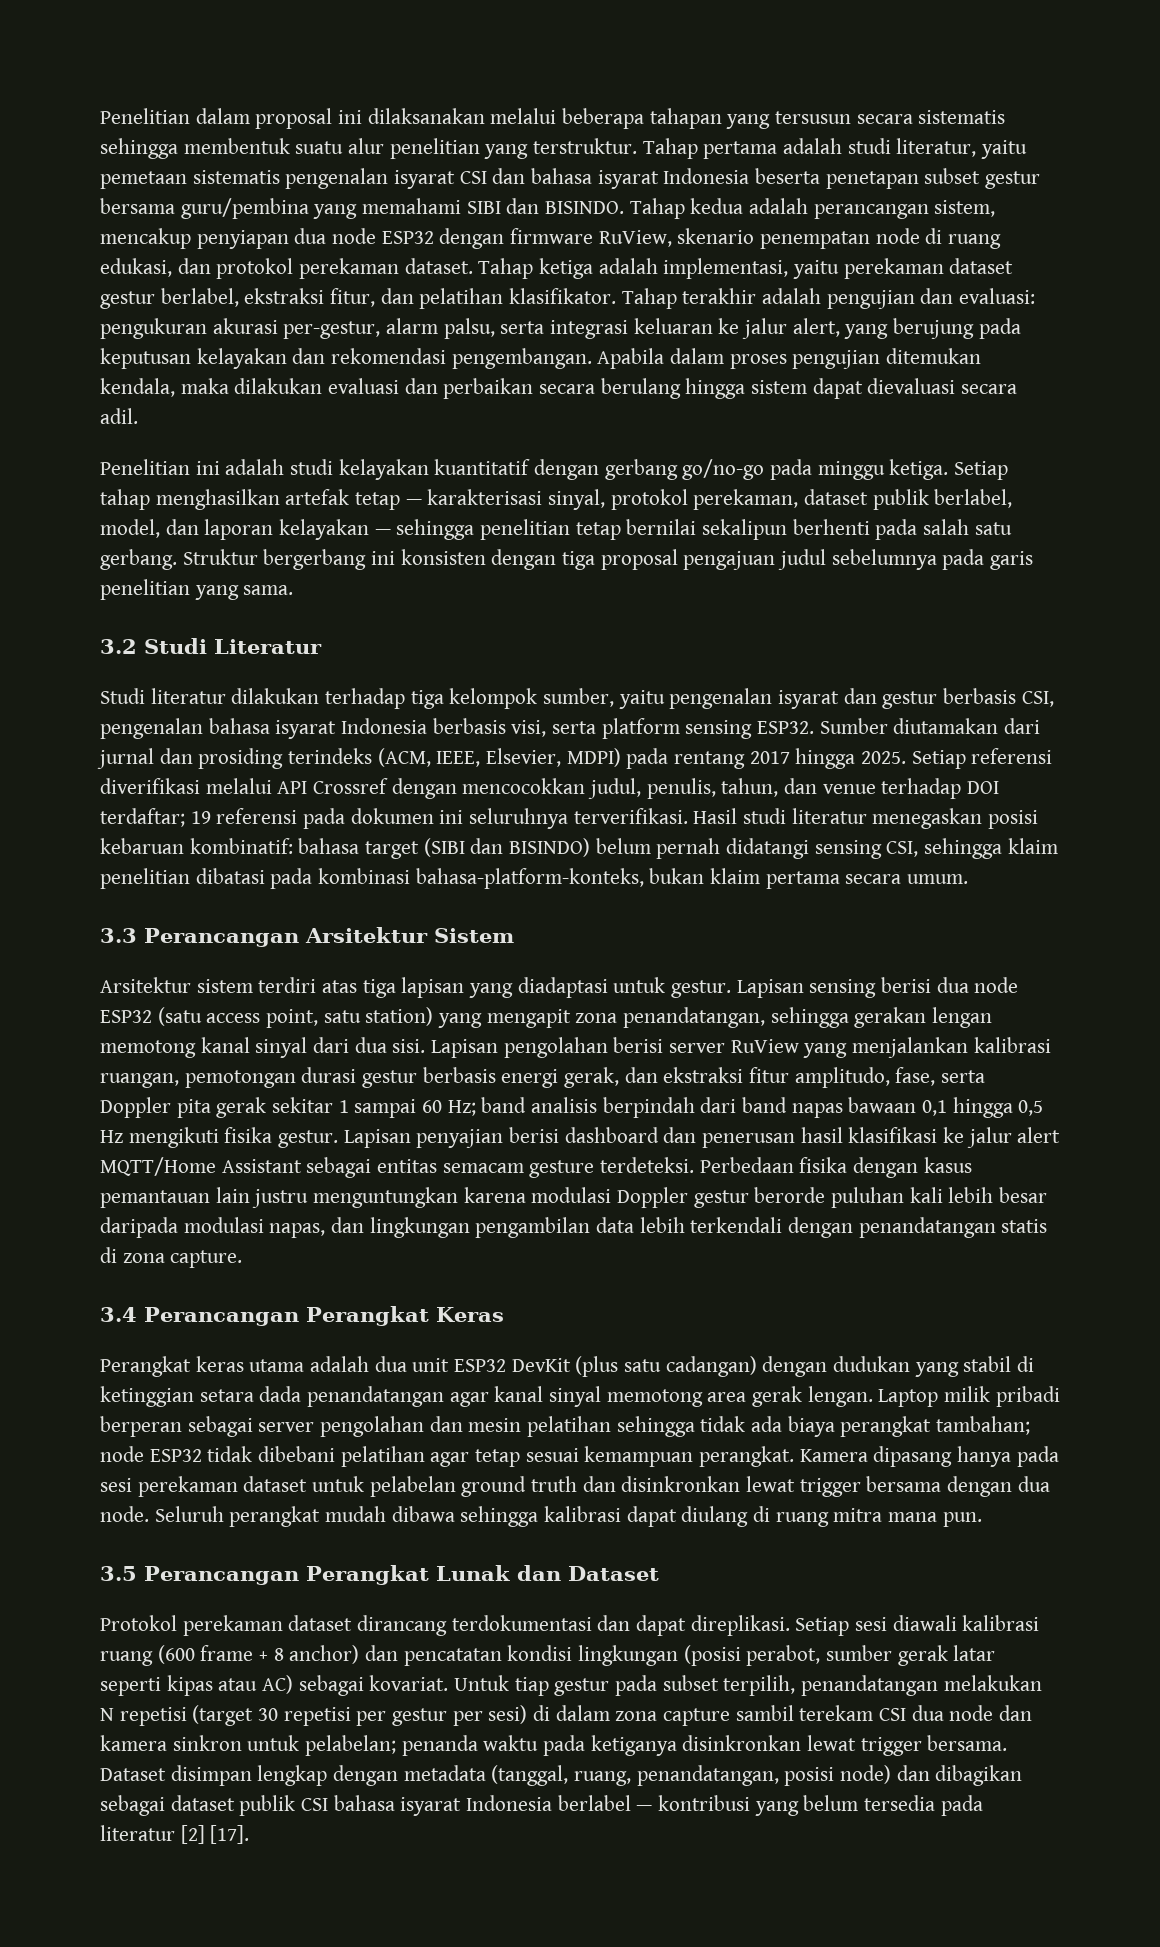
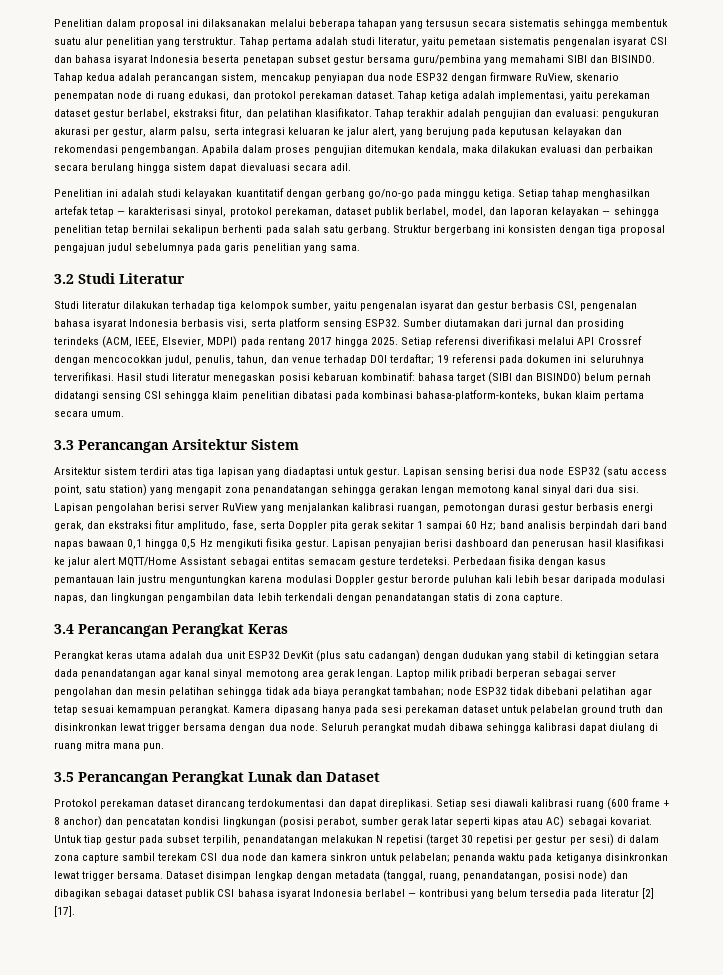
- Tahap terakhir adalah pengujian dan evaluasi: pengukuran akurasi per-gestur, alarm palsu, serta integrasi keluaran ke jalur alert, yang berujung pada keputusan kelayakan dan rekomendasi pengembangan.
+ Tahap terakhir adalah pengujian dan evaluasi: pengukuran akurasi per gestur, alarm palsu, serta integrasi keluaran ke jalur alert, yang berujung pada keputusan kelayakan dan rekomendasi pengembangan.
- Hasil studi literatur menegaskan posisi kebaruan kombinatif: bahasa target (SIBI dan BISINDO) belum pernah didatangi sensing CSI, sehingga klaim penelitian dibatasi pada kombinasi bahasa-platform-konteks, bukan klaim pertama secara umum.
+ Hasil studi literatur menegaskan posisi kebaruan kombinatif: bahasa target (SIBI dan BISINDO) belum pernah didatangi sensing CSI sehingga klaim penelitian dibatasi pada kombinasi bahasa-platform-konteks, bukan klaim pertama secara umum.
- Lapisan sensing berisi dua node ESP32 (satu access point, satu station) yang mengapit zona penandatangan, sehingga gerakan lengan memotong kanal sinyal dari dua sisi.
+ Lapisan sensing berisi dua node ESP32 (satu access point, satu station) yang mengapit zona penandatangan sehingga gerakan lengan memotong kanal sinyal dari dua sisi.

